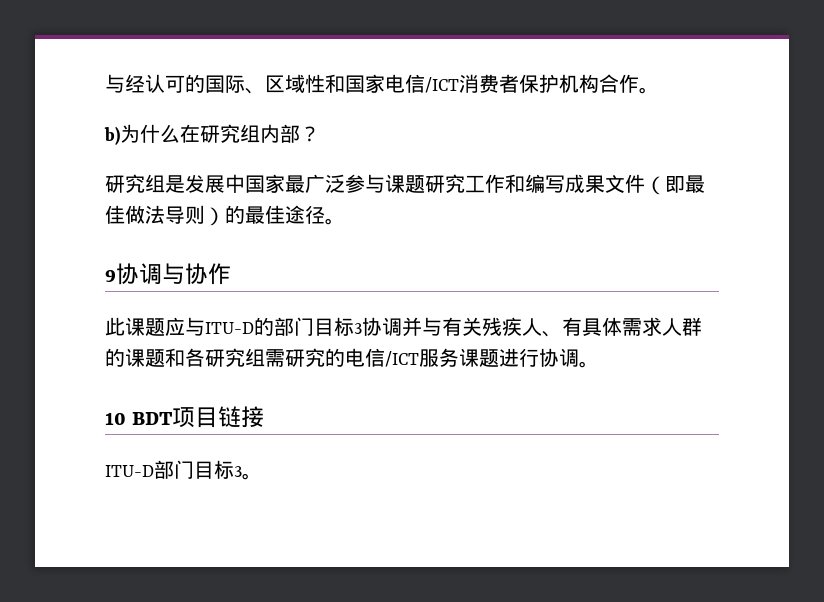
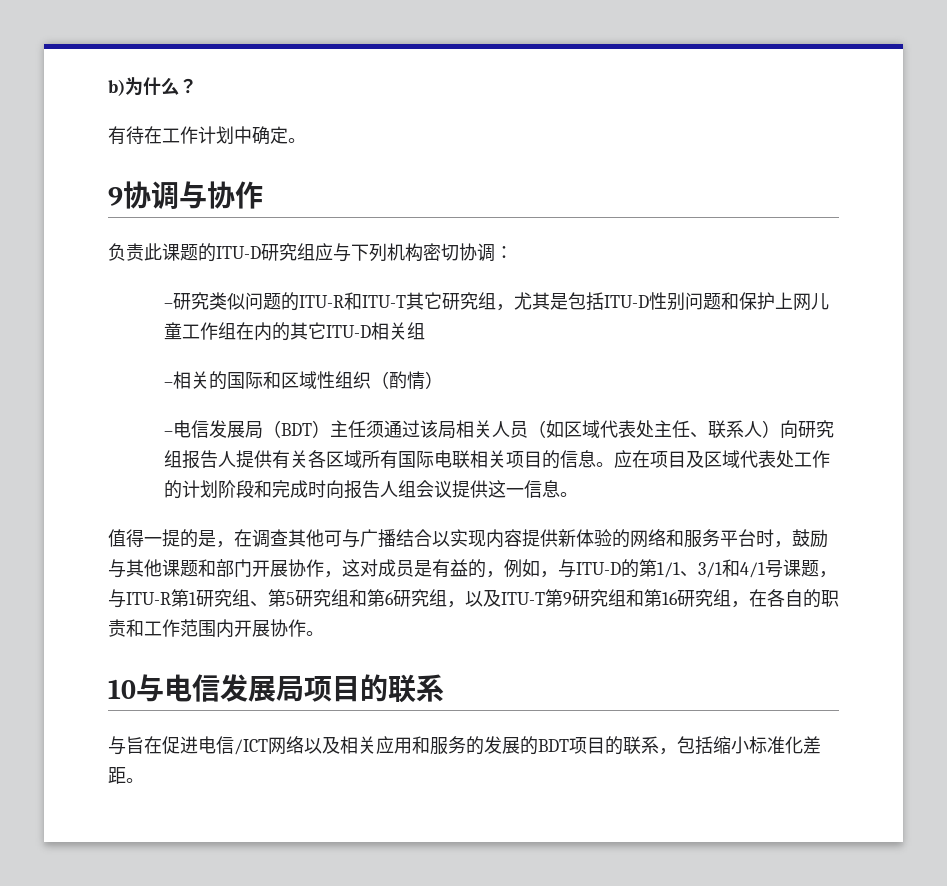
- 与经认可的国际、区域性和国家电信/ICT消费者保护机构合作。
- b)为什么在研究组内部？
- 研究组是发展中国家最广泛参与课题研究工作和编写成果文件（即最佳做法导则）的最佳途径。
+ b)为什么？
+ 有待在工作计划中确定。
  9协调与协作
- 此课题应与ITU-D的部门目标3协调并与有关残疾人、有具体需求人群的课题和各研究组需研究的电信/ICT服务课题进行协调。
- 10 BDT项目链接
- ITU-D部门目标3。
+ 负责此课题的ITU-D研究组应与下列机构密切协调：
+ –研究类似问题的ITU-R和ITU-T其它研究组，尤其是包括ITU-D性别问题和保护上网儿童工作组在内的其它ITU-D相关组
+ –相关的国际和区域性组织（酌情）
+ –电信发展局（BDT）主任须通过该局相关人员（如区域代表处主任、联系人）向研究组报告人提供有关各区域所有国际电联相关项目的信息。应在项目及区域代表处工作的计划阶段和完成时向报告人组会议提供这一信息。
+ 值得一提的是，在调查其他可与广播结合以实现内容提供新体验的网络和服务平台时，鼓励与其他课题和部门开展协作，这对成员是有益的，例如，与ITU-D的第1/1、3/1和4/1号课题，与ITU-R第1研究组、第5研究组和第6研究组，以及ITU-T第9研究组和第16研究组，在各自的职责和工作范围内开展协作。
+ 10与电信发展局项目的联系
+ 与旨在促进电信/ICT网络以及相关应用和服务的发展的BDT项目的联系，包括缩小标准化差距。

